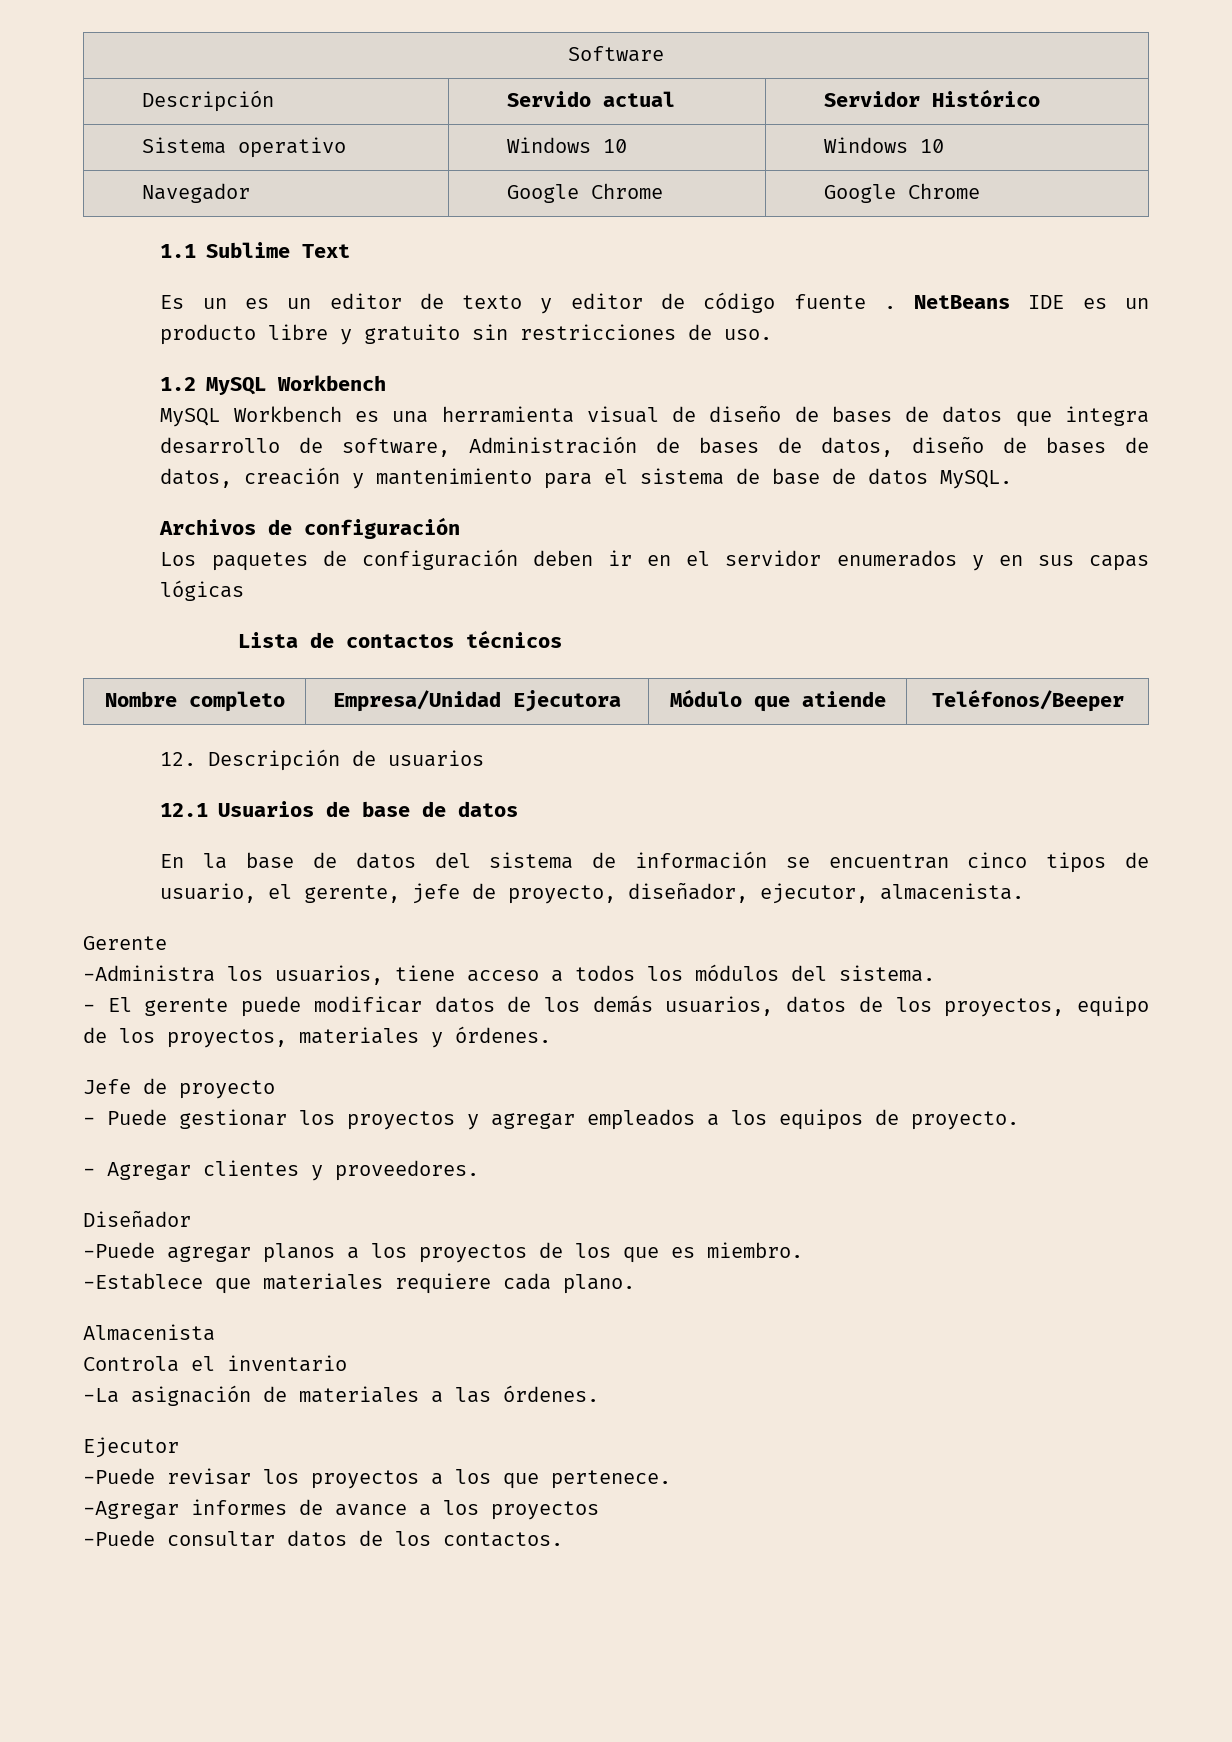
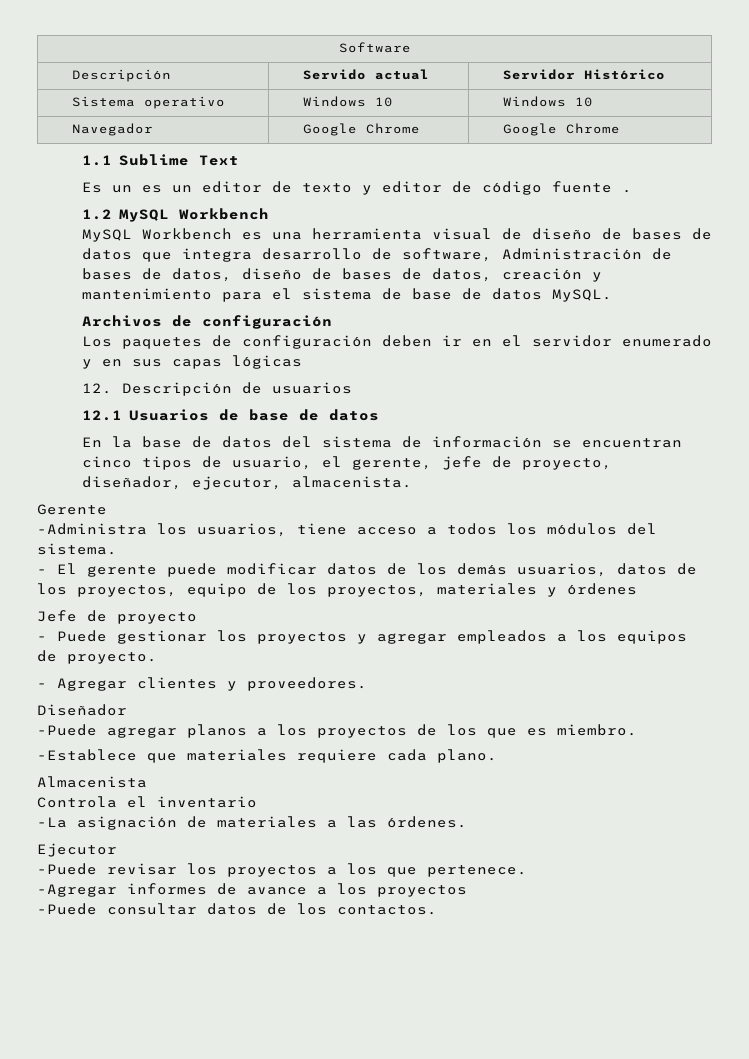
- NetBeans IDE es un producto libre y gratuito sin restricciones de uso.
- Los paquetes de configuración deben ir en el servidor enumerados y en sus capas lógicas
+ Los paquetes de configuración deben ir en el servidor enumerado y en sus capas lógicas
- Lista de contactos técnicos
- Nombre completo | Empresa/Unidad Ejecutora | Módulo que atiende | Teléfonos/Beeper
- - El gerente puede modificar datos de los demás usuarios, datos de los proyectos, equipo de los proyectos, materiales y órdenes.
+ - El gerente puede modificar datos de los demás usuarios, datos de los proyectos, equipo de los proyectos, materiales y órdenes

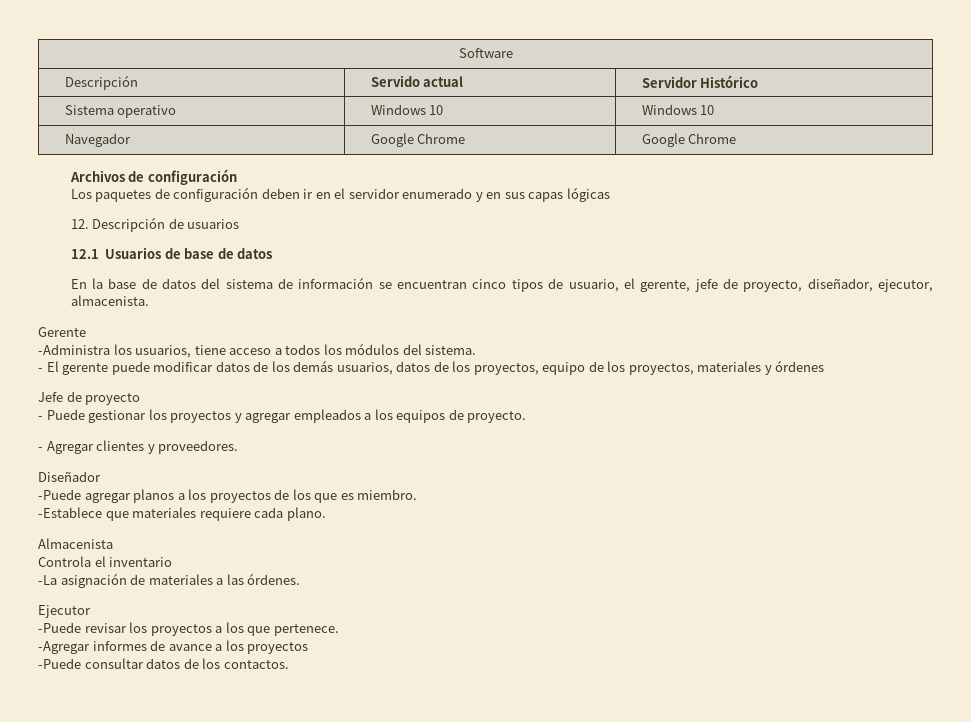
- 1.1 Sublime Text
- Es un es un editor de texto y editor de código fuente .
- 1.2 MySQL Workbench
- MySQL Workbench es una herramienta visual de diseño de bases de datos que integra desarrollo de software, Administración de bases de datos, diseño de bases de datos, creación y mantenimiento para el sistema de base de datos MySQL.

